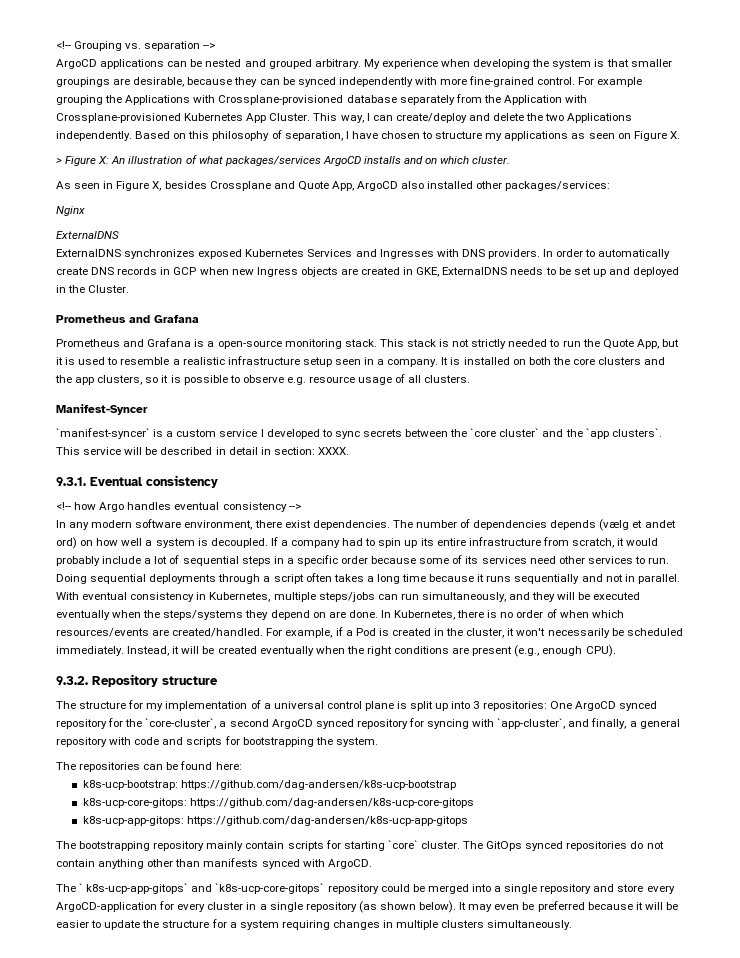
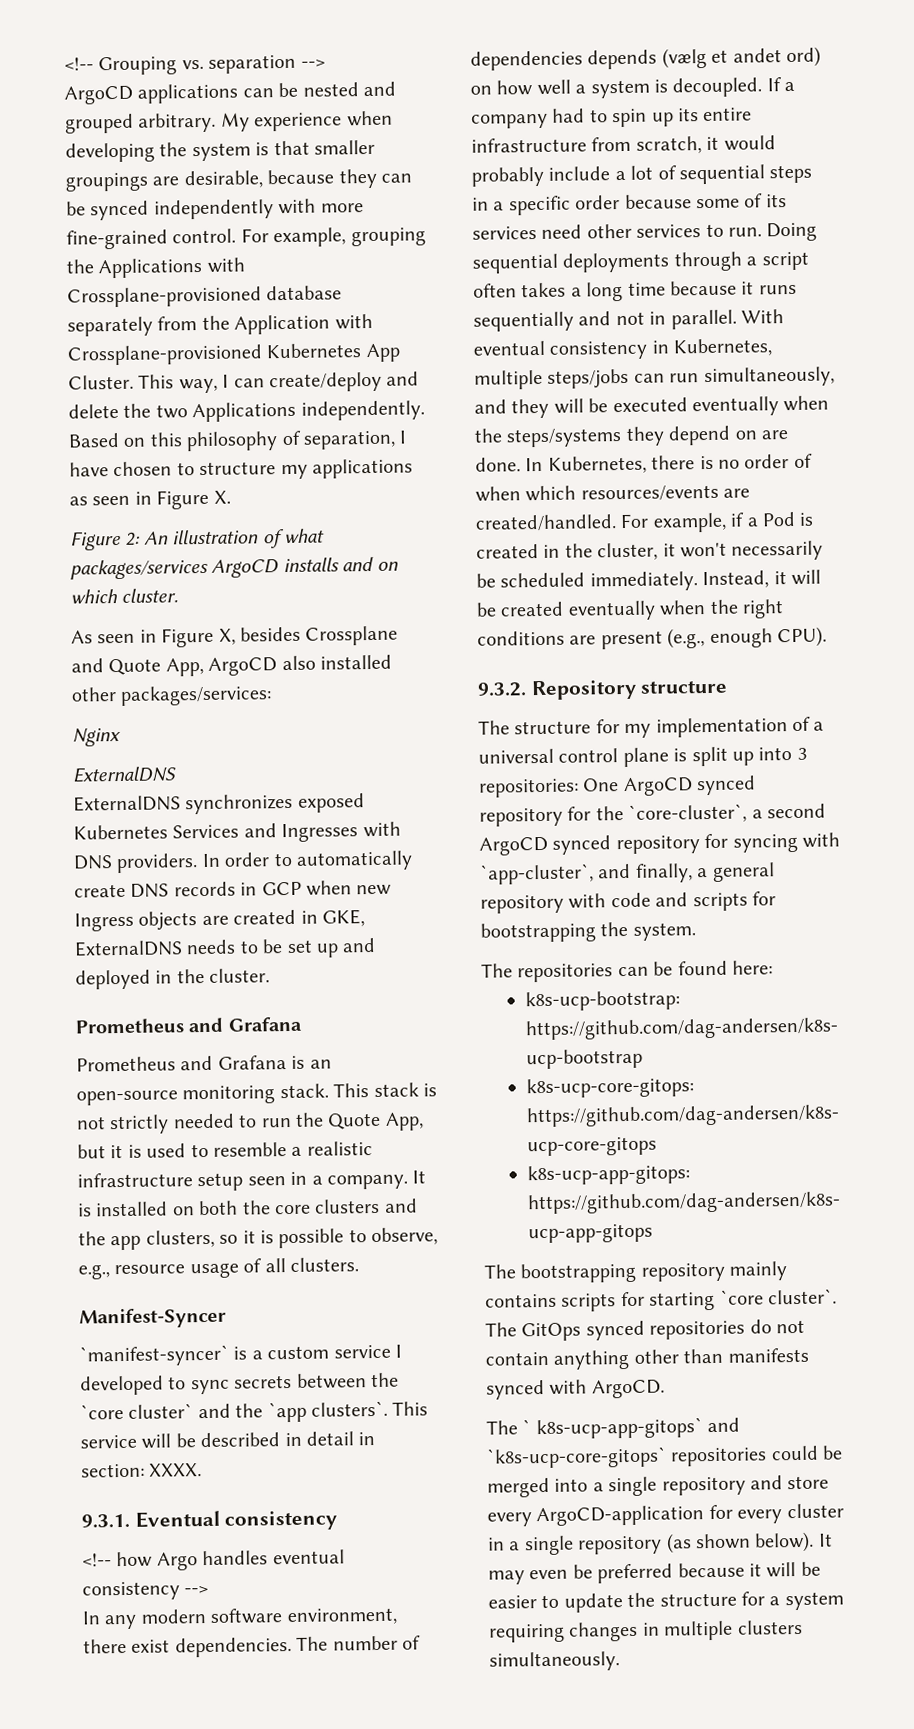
- For example grouping the Applications with Crossplane-provisioned database separately from the Application with Crossplane-provisioned Kubernetes App Cluster.
+ For example, grouping the Applications with Crossplane-provisioned database separately from the Application with Crossplane-provisioned Kubernetes App Cluster.
- Based on this philosophy of separation, I have chosen to structure my applications as seen on Figure X.
+ Based on this philosophy of separation, I have chosen to structure my applications as seen in Figure X.
- > Figure X: An illustration of what packages/services ArgoCD installs and on which cluster.
+ Figure 2: An illustration of what packages/services ArgoCD installs and on which cluster.
- In order to automatically create DNS records in GCP when new Ingress objects are created in GKE, ExternalDNS needs to be set up and deployed in the Cluster.
+ In order to automatically create DNS records in GCP when new Ingress objects are created in GKE, ExternalDNS needs to be set up and deployed in the cluster.
- Prometheus and Grafana is a open-source monitoring stack.
+ Prometheus and Grafana is an open-source monitoring stack.
- It is installed on both the core clusters and the app clusters, so it is possible to observe e.g. resource usage of all clusters.
+ It is installed on both the core clusters and the app clusters, so it is possible to observe, e.g., resource usage of all clusters.
- The bootstrapping repository mainly contain scripts for starting `core` cluster.
+ The bootstrapping repository mainly contains scripts for starting `core cluster`.
- The ` k8s-ucp-app-gitops` and `k8s-ucp-core-gitops` repository could be merged into a single repository and store every ArgoCD-application for every cluster in a single repository (as shown below).
+ The ` k8s-ucp-app-gitops` and `k8s-ucp-core-gitops` repositories could be merged into a single repository and store every ArgoCD-application for every cluster in a single repository (as shown below).

